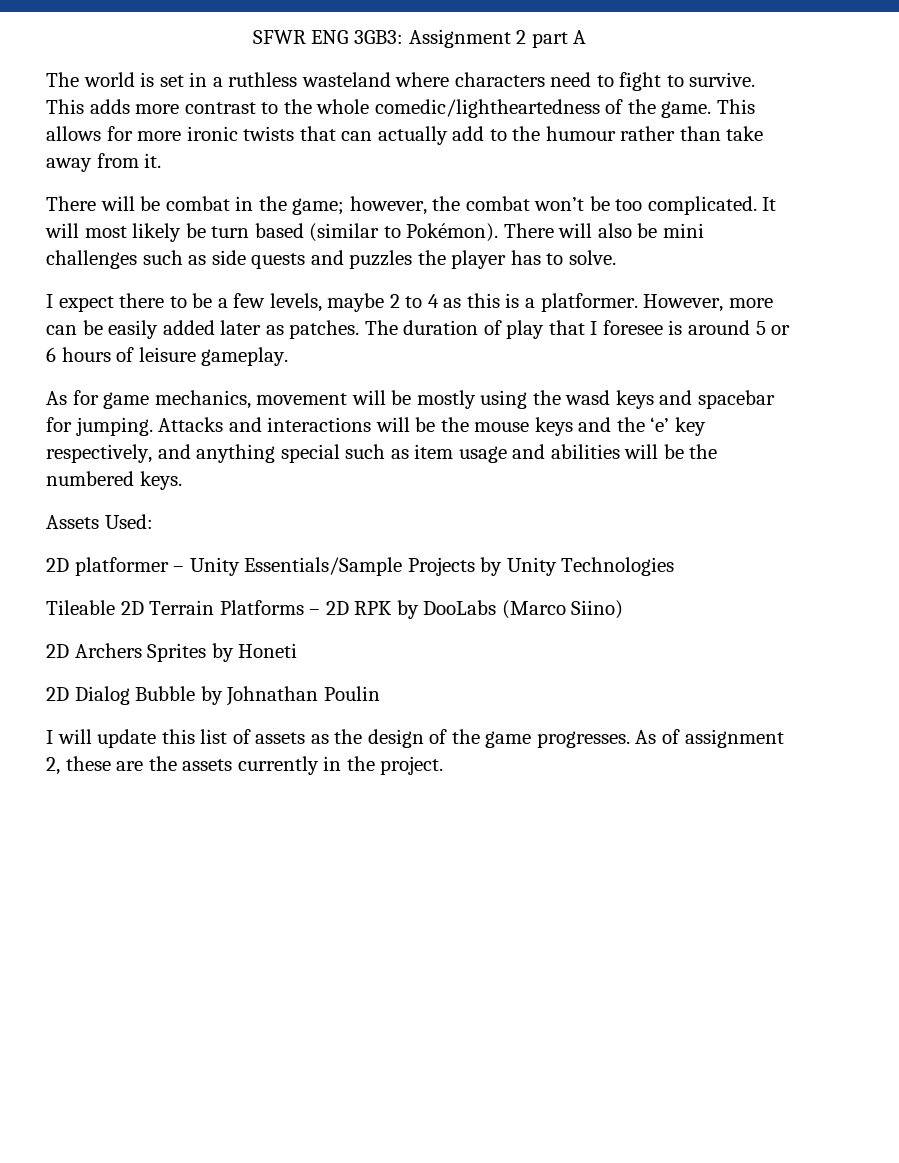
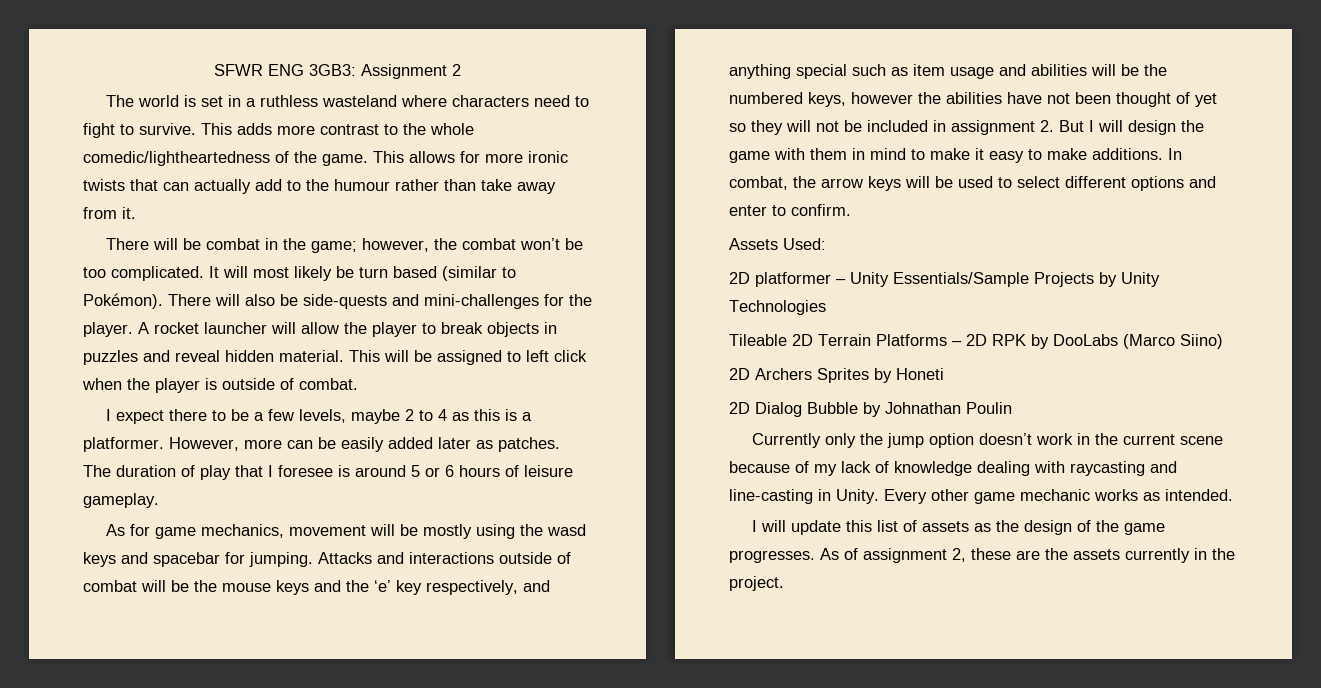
- SFWR ENG 3GB3: Assignment 2 part A
+ SFWR ENG 3GB3: Assignment 2
- There will also be mini challenges such as side quests and puzzles the player has to solve.
+ There will also be side-quests and mini-challenges for the player. A rocket launcher will allow the player to break objects in puzzles and reveal hidden material. This will be assigned to left click when the player is outside of combat.
- Attacks and interactions will be the mouse keys and the ‘e’ key respectively, and anything special such as item usage and abilities will be the numbered keys.
+ Attacks and interactions outside of combat will be the mouse keys and the ‘e’ key respectively, and anything special such as item usage and abilities will be the numbered keys, however the abilities have not been thought of yet so they will not be included in assignment 2. But I will design the game with them in mind to make it easy to make additions. In combat, the arrow keys will be used to select different options and enter to confirm.
+ Currently only the jump option doesn’t work in the current scene because of my lack of knowledge dealing with raycasting and line-casting in Unity. Every other game mechanic works as intended.

